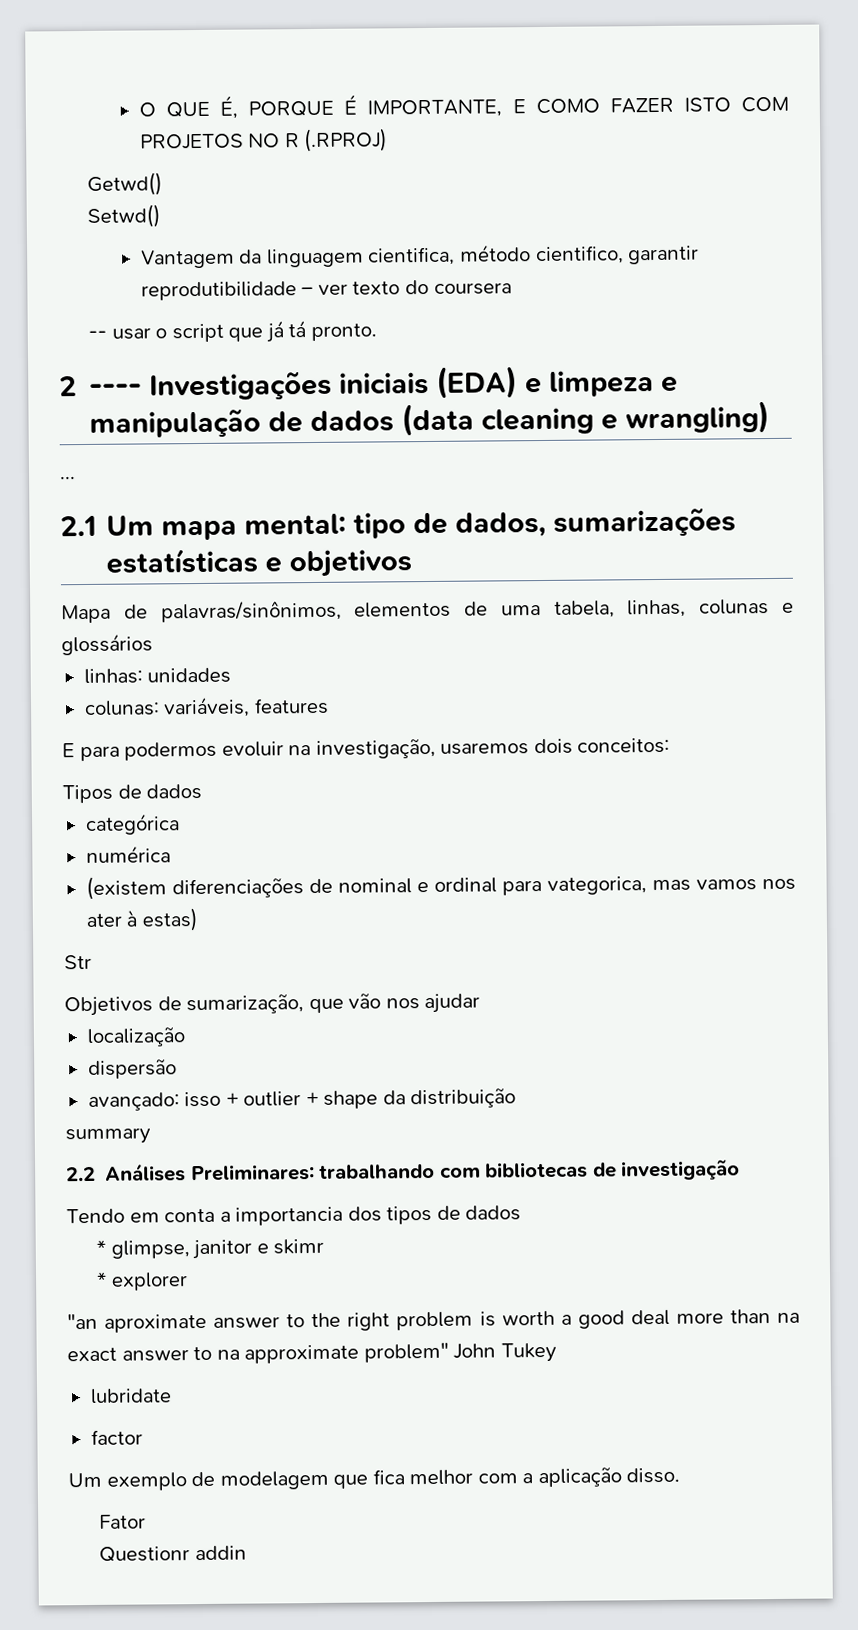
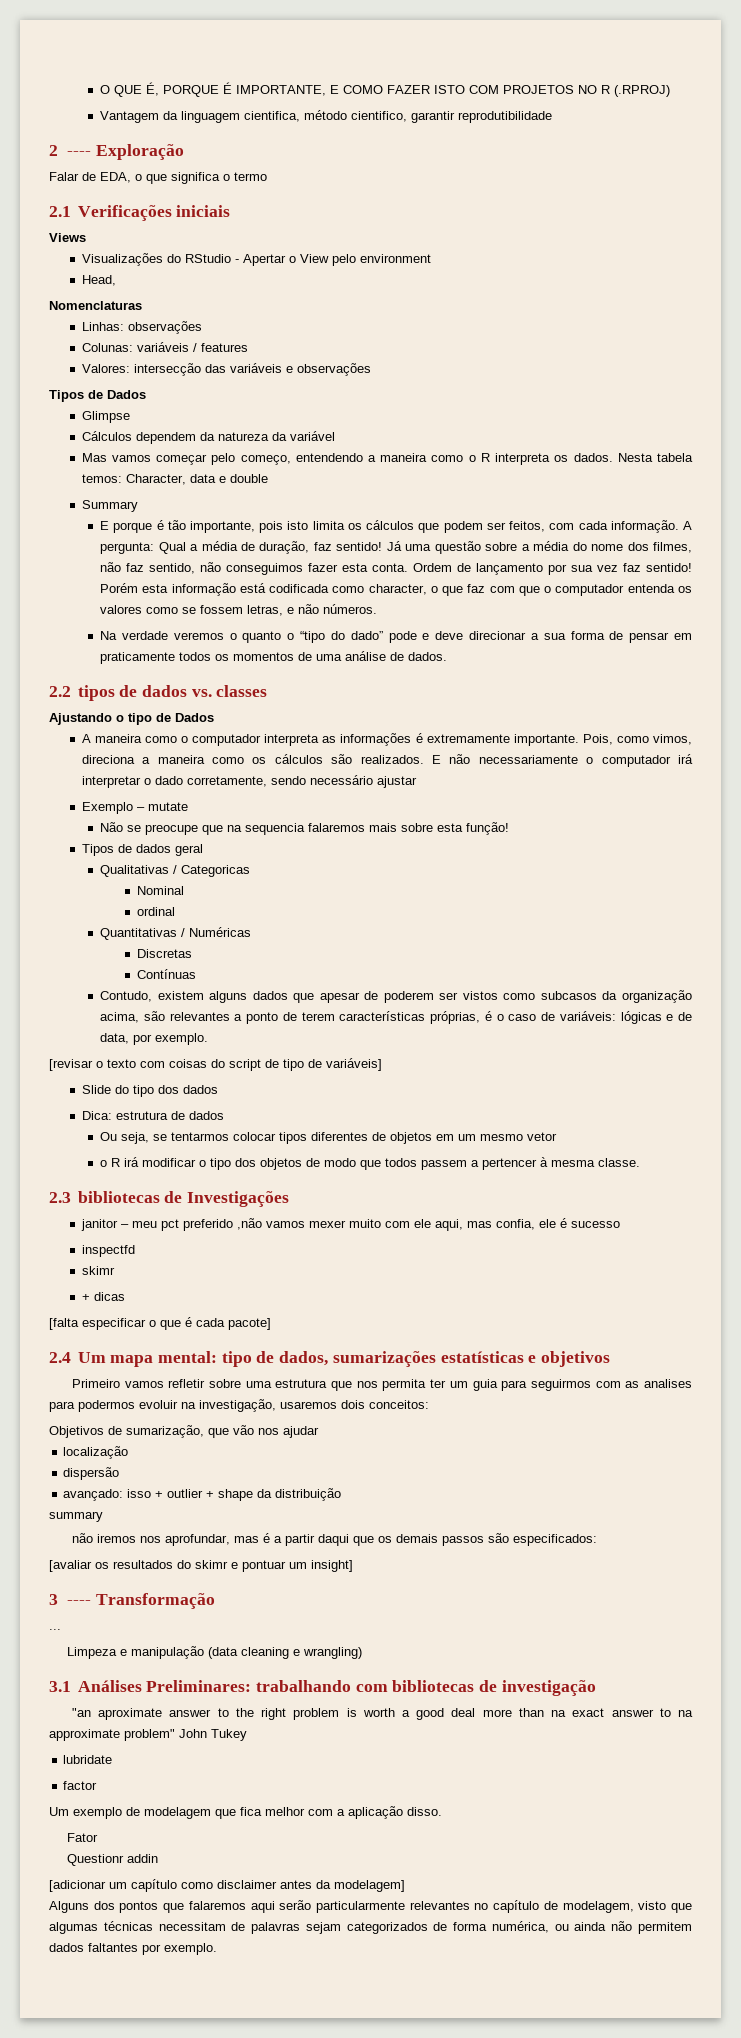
- Getwd()
- Setwd()
- Vantagem da linguagem cientifica, método cientifico, garantir reprodutibilidade – ver texto do coursera
- -- usar o script que já tá pronto.
- 2 ---- Investigações iniciais (EDA) e limpeza e manipulação de dados (data cleaning e wrangling)
- ...
- 2.1 Um mapa mental: tipo de dados, sumarizações estatísticas e objetivos
+ Vantagem da linguagem cientifica, método cientifico, garantir reprodutibilidade
+ 2 ---- Exploração
+ Falar de EDA, o que significa o termo
+ 2.1 Verificações iniciais
+ Views
+ Visualizações do RStudio - Apertar o View pelo environment
+ Head,
+ Nomenclaturas
+ Linhas: observações
+ Colunas: variáveis / features
+ Valores: intersecção das variáveis e observações
+ Tipos de Dados
+ Glimpse
+ Cálculos dependem da natureza da variável
+ Mas vamos começar pelo começo, entendendo a maneira como o R interpreta os dados. Nesta tabela temos: Character, data e double
+ Summary
+ E porque é tão importante, pois isto limita os cálculos que podem ser feitos, com cada informação. A pergunta: Qual a média de duração, faz sentido! Já uma questão sobre a média do nome dos filmes, não faz sentido, não conseguimos fazer esta conta. Ordem de lançamento por sua vez faz sentido! Porém esta informação está codificada como character, o que faz com que o computador entenda os valores como se fossem letras, e não números.
+ Na verdade veremos o quanto o “tipo do dado” pode e deve direcionar a sua forma de pensar em praticamente todos os momentos de uma análise de dados.
+ 2.2 tipos de dados vs. classes
+ Ajustando o tipo de Dados
+ A maneira como o computador interpreta as informações é extremamente importante. Pois, como vimos, direciona a maneira como os cálculos são realizados. E não necessariamente o computador irá interpretar o dado corretamente, sendo necessário ajustar
+ Exemplo – mutate
+ Não se preocupe que na sequencia falaremos mais sobre esta função!
+ Tipos de dados geral
+ Qualitativas / Categoricas
+ Nominal
+ ordinal
+ Quantitativas / Numéricas
+ Discretas
+ Contínuas
+ Contudo, existem alguns dados que apesar de poderem ser vistos como subcasos da organização acima, são relevantes a ponto de terem características próprias, é o caso de variáveis: lógicas e de data, por exemplo.
+ [revisar o texto com coisas do script de tipo de variáveis]
+ Slide do tipo dos dados
+ Dica: estrutura de dados
+ Ou seja, se tentarmos colocar tipos diferentes de objetos em um mesmo vetor
+ o R irá modificar o tipo dos objetos de modo que todos passem a pertencer à mesma classe.
+ 2.3 bibliotecas de Investigações
+ janitor – meu pct preferido ,não vamos mexer muito com ele aqui, mas confia, ele é sucesso
+ inspectfd
+ skimr
+ + dicas
+ [falta especificar o que é cada pacote]
+ 2.4 Um mapa mental: tipo de dados, sumarizações estatísticas e objetivos
- Mapa de palavras/sinônimos, elementos de uma tabela, linhas, colunas e glossários
- linhas: unidades
- colunas: variáveis, features
- E para podermos evoluir na investigação, usaremos dois conceitos:
+ Primeiro vamos refletir sobre uma estrutura que nos permita ter um guia para seguirmos com as analises para podermos evoluir na investigação, usaremos dois conceitos:
- Tipos de dados
- categórica
- numérica
- (existem diferenciações de nominal e ordinal para vategorica, mas vamos nos ater à estas)
- Str
- 2.2 Análises Preliminares: trabalhando com bibliotecas de investigação
+ não iremos nos aprofundar, mas é a partir daqui que os demais passos são especificados:
+ [avaliar os resultados do skimr e pontuar um insight]
+ 3 ---- Transformação
+ ...
+ Limpeza e manipulação (data cleaning e wrangling)
+ 3.1 Análises Preliminares: trabalhando com bibliotecas de investigação
- Tendo em conta a importancia dos tipos de dados
- * glimpse, janitor e skimr
- * explorer
+ [adicionar um capítulo como disclaimer antes da modelagem]
+ Alguns dos pontos que falaremos aqui serão particularmente relevantes no capítulo de modelagem, visto que algumas técnicas necessitam de palavras sejam categorizados de forma numérica, ou ainda não permitem dados faltantes por exemplo.

